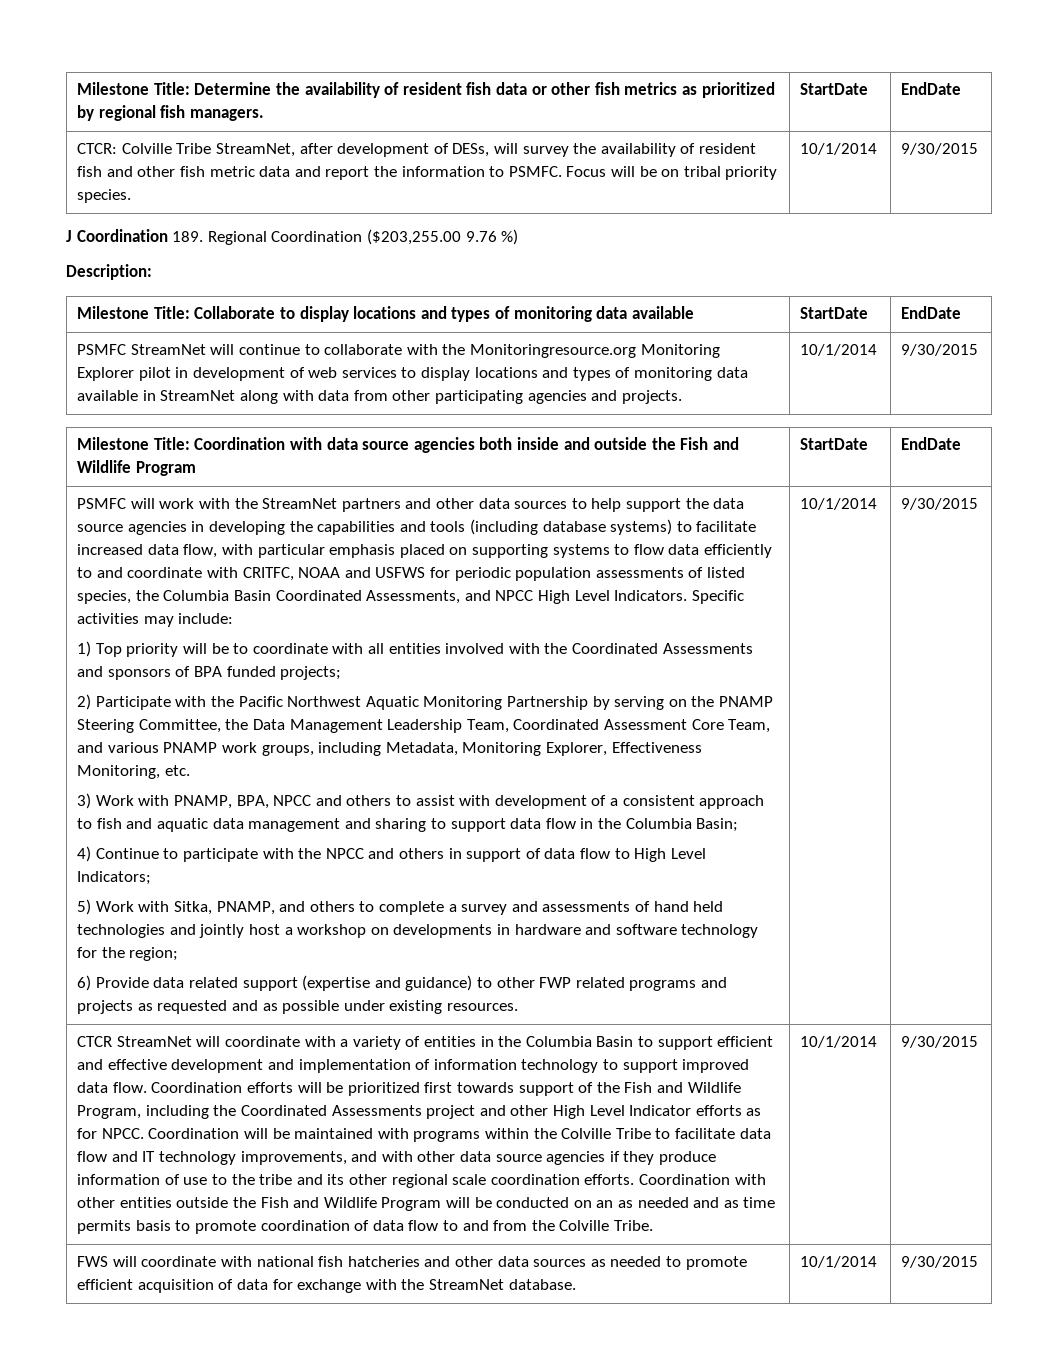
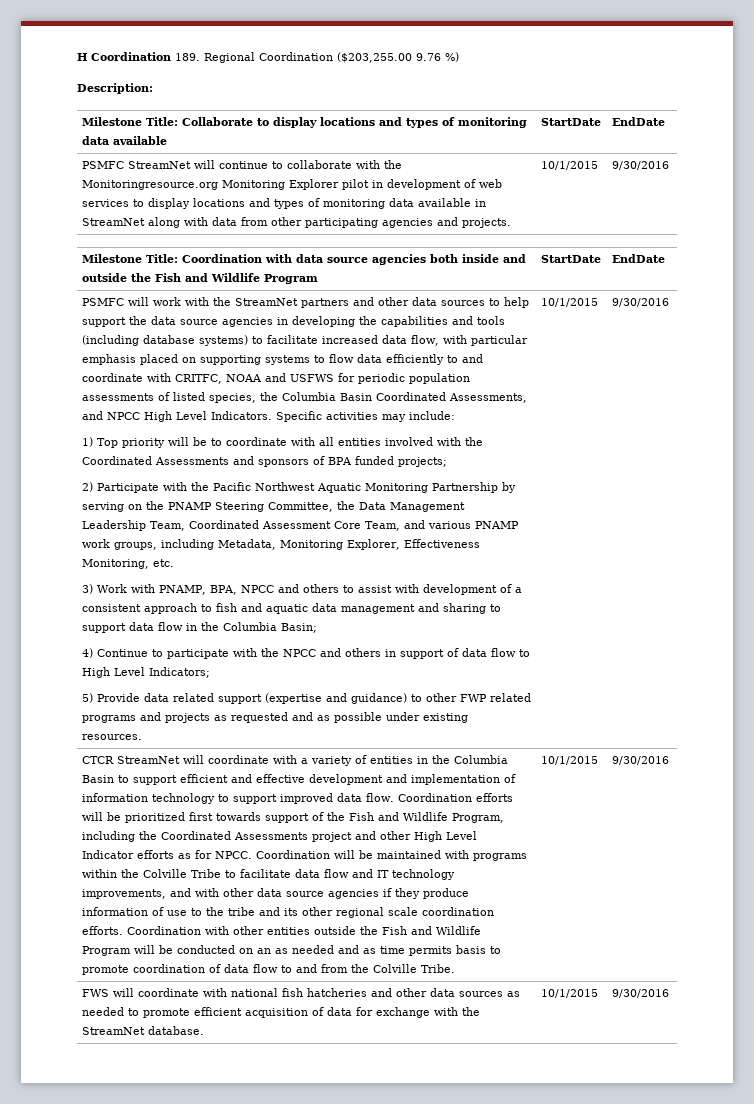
- Milestone Title: Determine the availability of resident fish data or other fish metrics as prioritized by regional fish managers. | StartDate | EndDate
- CTCR: Colville Tribe StreamNet, after development of DESs, will survey the availability of resident fish and other fish metric data and report the information to PSMFC. Focus will be on tribal priority species. | 10/1/2014 | 9/30/2015
- J Coordination 189. Regional Coordination ($203,255.00 9.76 %)
+ H Coordination 189. Regional Coordination ($203,255.00 9.76 %)
- PSMFC StreamNet will continue to collaborate with the Monitoringresource.org Monitoring Explorer pilot in development of web services to display locations and types of monitoring data available in StreamNet along with data from other participating agencies and projects. | 10/1/2014 | 9/30/2015
+ PSMFC StreamNet will continue to collaborate with the Monitoringresource.org Monitoring Explorer pilot in development of web services to display locations and types of monitoring data available in StreamNet along with data from other participating agencies and projects. | 10/1/2015 | 9/30/2016
- 5) Work with Sitka, PNAMP, and others to complete a survey and assessments of hand held technologies and jointly host a workshop on developments in hardware and software technology for the region;
- 6) Provide data related support (expertise and guidance) to other FWP related programs and projects as requested and as possible under existing resources. | 10/1/2014 | 9/30/2015
+ 5) Provide data related support (expertise and guidance) to other FWP related programs and projects as requested and as possible under existing resources. | 10/1/2015 | 9/30/2016
- Coordination with other entities outside the Fish and Wildlife Program will be conducted on an as needed and as time permits basis to promote coordination of data flow to and from the Colville Tribe. | 10/1/2014 | 9/30/2015
+ Coordination with other entities outside the Fish and Wildlife Program will be conducted on an as needed and as time permits basis to promote coordination of data flow to and from the Colville Tribe. | 10/1/2015 | 9/30/2016
- FWS will coordinate with national fish hatcheries and other data sources as needed to promote efficient acquisition of data for exchange with the StreamNet database. | 10/1/2014 | 9/30/2015
+ FWS will coordinate with national fish hatcheries and other data sources as needed to promote efficient acquisition of data for exchange with the StreamNet database. | 10/1/2015 | 9/30/2016

